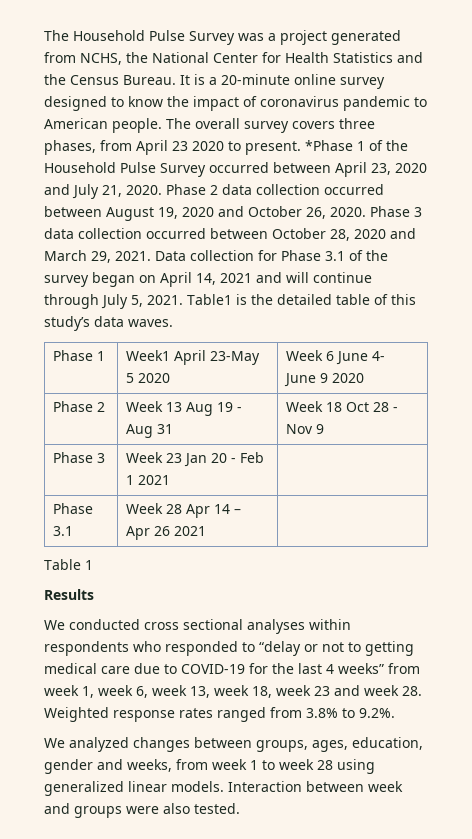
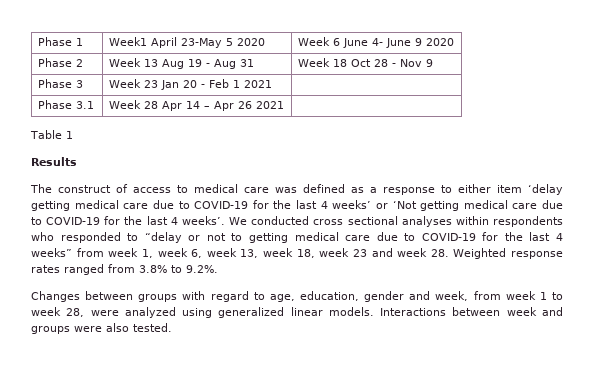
- The Household Pulse Survey was a project generated from NCHS, the National Center for Health Statistics and the Census Bureau. It is a 20-minute online survey designed to know the impact of coronavirus pandemic to American people. The overall survey covers three phases, from April 23 2020 to present. *Phase 1 of the Household Pulse Survey occurred between April 23, 2020 and July 21, 2020. Phase 2 data collection occurred between August 19, 2020 and October 26, 2020. Phase 3 data collection occurred between October 28, 2020 and March 29, 2021. Data collection for Phase 3.1 of the survey began on April 14, 2021 and will continue through July 5, 2021. Table1 is the detailed table of this study’s data waves.
+ The construct of access to medical care was defined as a response to either item ‘delay getting medical care due to COVID-19 for the last 4 weeks’ or ‘Not getting medical care due to COVID-19 for the last 4 weeks’.
- We analyzed changes between groups, ages, education, gender and weeks, from week 1 to week 28 using generalized linear models.
+ Changes between groups with regard to age, education, gender and week, from week 1 to week 28, were analyzed using generalized linear models.
- Interaction between week and groups were also tested.
+ Interactions between week and groups were also tested.

